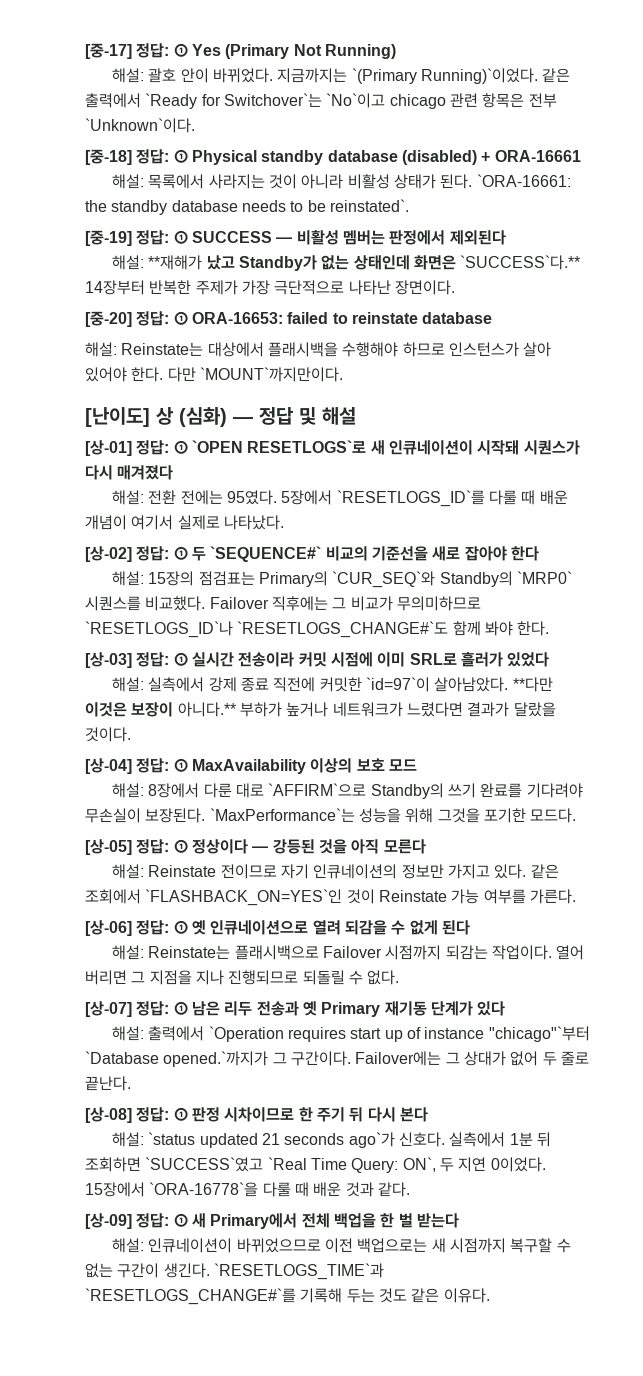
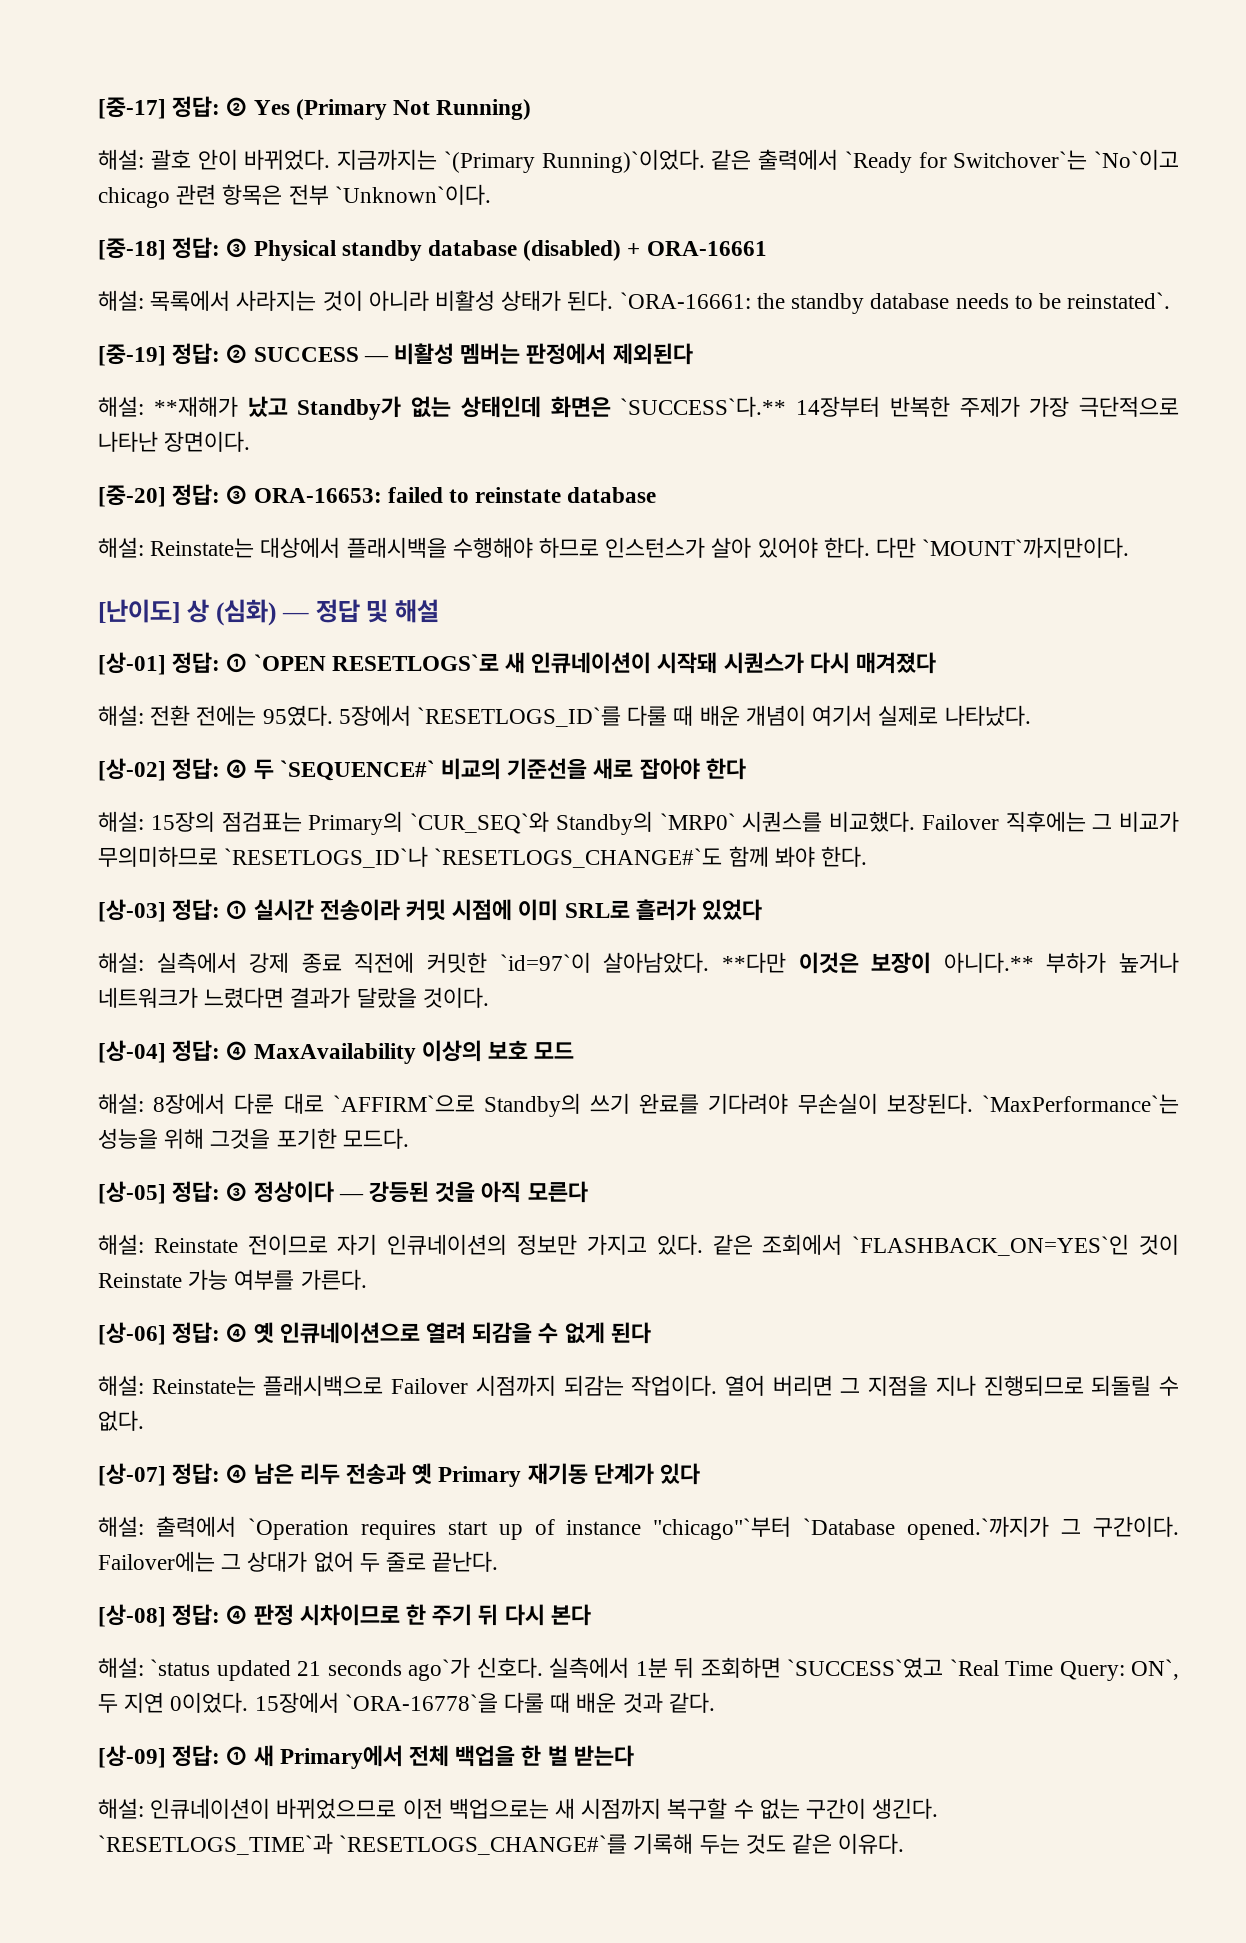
- [중-17] 정답: ① Yes (Primary Not Running)
+ [중-17] 정답: ② Yes (Primary Not Running)
- [중-18] 정답: ① Physical standby database (disabled) + ORA-16661
+ [중-18] 정답: ③ Physical standby database (disabled) + ORA-16661
- [중-19] 정답: ① SUCCESS — 비활성 멤버는 판정에서 제외된다
+ [중-19] 정답: ② SUCCESS — 비활성 멤버는 판정에서 제외된다
- [중-20] 정답: ① ORA-16653: failed to reinstate database
+ [중-20] 정답: ③ ORA-16653: failed to reinstate database
- [상-02] 정답: ① 두 `SEQUENCE#` 비교의 기준선을 새로 잡아야 한다
+ [상-02] 정답: ④ 두 `SEQUENCE#` 비교의 기준선을 새로 잡아야 한다
- [상-04] 정답: ① MaxAvailability 이상의 보호 모드
+ [상-04] 정답: ④ MaxAvailability 이상의 보호 모드
- [상-05] 정답: ① 정상이다 — 강등된 것을 아직 모른다
+ [상-05] 정답: ③ 정상이다 — 강등된 것을 아직 모른다
- [상-06] 정답: ① 옛 인큐네이션으로 열려 되감을 수 없게 된다
+ [상-06] 정답: ④ 옛 인큐네이션으로 열려 되감을 수 없게 된다
- [상-07] 정답: ① 남은 리두 전송과 옛 Primary 재기동 단계가 있다
+ [상-07] 정답: ④ 남은 리두 전송과 옛 Primary 재기동 단계가 있다
- [상-08] 정답: ① 판정 시차이므로 한 주기 뒤 다시 본다
+ [상-08] 정답: ④ 판정 시차이므로 한 주기 뒤 다시 본다

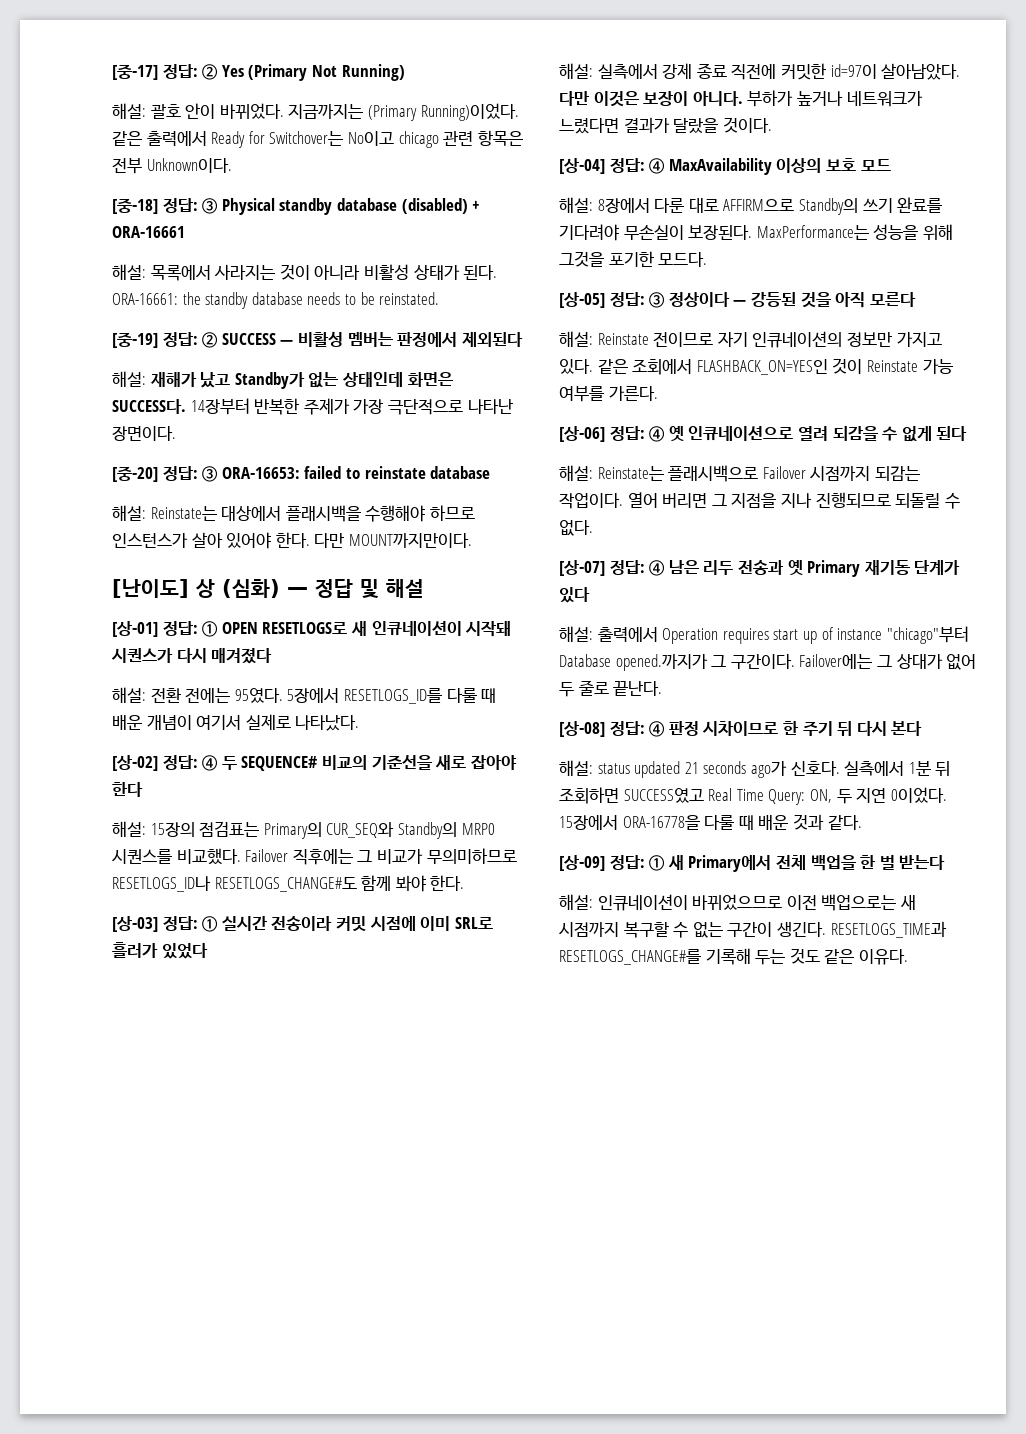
- 지금까지는 `(Primary Running)`이었다. 같은 출력에서 `Ready for Switchover`는 `No`이고 chicago 관련 항목은 전부 `Unknown`이다.
+ 지금까지는 (Primary Running)이었다. 같은 출력에서 Ready for Switchover는 No이고 chicago 관련 항목은 전부 Unknown이다.
- `ORA-16661: the standby database needs to be reinstated`.
+ ORA-16661: the standby database needs to be reinstated.
- 해설: **재해가 났고 Standby가 없는 상태인데 화면은 `SUCCESS`다.** 14장부터 반복한 주제가 가장 극단적으로 나타난 장면이다.
+ 해설: 재해가 났고 Standby가 없는 상태인데 화면은 SUCCESS다. 14장부터 반복한 주제가 가장 극단적으로 나타난 장면이다.
- 다만 `MOUNT`까지만이다.
+ 다만 MOUNT까지만이다.
- [상-01] 정답: ① `OPEN RESETLOGS`로 새 인큐네이션이 시작돼 시퀀스가 다시 매겨졌다
+ [상-01] 정답: ① OPEN RESETLOGS로 새 인큐네이션이 시작돼 시퀀스가 다시 매겨졌다
- 5장에서 `RESETLOGS_ID`를 다룰 때 배운 개념이 여기서 실제로 나타났다.
+ 5장에서 RESETLOGS_ID를 다룰 때 배운 개념이 여기서 실제로 나타났다.
- [상-02] 정답: ④ 두 `SEQUENCE#` 비교의 기준선을 새로 잡아야 한다
+ [상-02] 정답: ④ 두 SEQUENCE# 비교의 기준선을 새로 잡아야 한다
- 해설: 15장의 점검표는 Primary의 `CUR_SEQ`와 Standby의 `MRP0` 시퀀스를 비교했다.
+ 해설: 15장의 점검표는 Primary의 CUR_SEQ와 Standby의 MRP0 시퀀스를 비교했다.
- Failover 직후에는 그 비교가 무의미하므로 `RESETLOGS_ID`나 `RESETLOGS_CHANGE#`도 함께 봐야 한다.
+ Failover 직후에는 그 비교가 무의미하므로 RESETLOGS_ID나 RESETLOGS_CHANGE#도 함께 봐야 한다.
- 해설: 실측에서 강제 종료 직전에 커밋한 `id=97`이 살아남았다. **다만 이것은 보장이 아니다.** 부하가 높거나 네트워크가 느렸다면 결과가 달랐을 것이다.
+ 해설: 실측에서 강제 종료 직전에 커밋한 id=97이 살아남았다. 다만 이것은 보장이 아니다. 부하가 높거나 네트워크가 느렸다면 결과가 달랐을 것이다.
- 해설: 8장에서 다룬 대로 `AFFIRM`으로 Standby의 쓰기 완료를 기다려야 무손실이 보장된다.
+ 해설: 8장에서 다룬 대로 AFFIRM으로 Standby의 쓰기 완료를 기다려야 무손실이 보장된다.
- `MaxPerformance`는 성능을 위해 그것을 포기한 모드다.
+ MaxPerformance는 성능을 위해 그것을 포기한 모드다.
- 같은 조회에서 `FLASHBACK_ON=YES`인 것이 Reinstate 가능 여부를 가른다.
+ 같은 조회에서 FLASHBACK_ON=YES인 것이 Reinstate 가능 여부를 가른다.
- 해설: 출력에서 `Operation requires start up of instance "chicago"`부터 `Database opened.`까지가 그 구간이다.
+ 해설: 출력에서 Operation requires start up of instance "chicago"부터 Database opened.까지가 그 구간이다.
- 해설: `status updated 21 seconds ago`가 신호다.
+ 해설: status updated 21 seconds ago가 신호다.
- 실측에서 1분 뒤 조회하면 `SUCCESS`였고 `Real Time Query: ON`, 두 지연 0이었다.
+ 실측에서 1분 뒤 조회하면 SUCCESS였고 Real Time Query: ON, 두 지연 0이었다.
- 15장에서 `ORA-16778`을 다룰 때 배운 것과 같다.
+ 15장에서 ORA-16778을 다룰 때 배운 것과 같다.
- `RESETLOGS_TIME`과 `RESETLOGS_CHANGE#`를 기록해 두는 것도 같은 이유다.
+ RESETLOGS_TIME과 RESETLOGS_CHANGE#를 기록해 두는 것도 같은 이유다.

